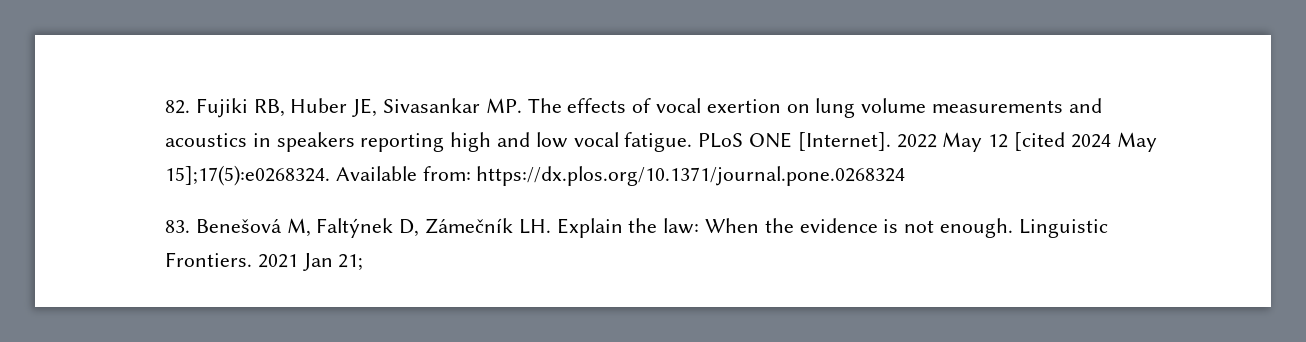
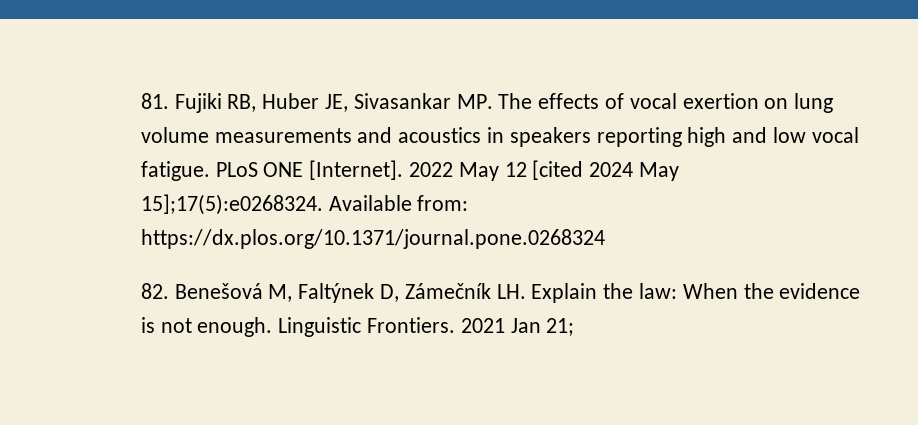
- 82. Fujiki RB, Huber JE, Sivasankar MP. The effects of vocal exertion on lung volume measurements and acoustics in speakers reporting high and low vocal fatigue.
+ 81. Fujiki RB, Huber JE, Sivasankar MP. The effects of vocal exertion on lung volume measurements and acoustics in speakers reporting high and low vocal fatigue.
- 83. Benešová M, Faltýnek D, Zámečník LH. Explain the law: When the evidence is not enough.
+ 82. Benešová M, Faltýnek D, Zámečník LH. Explain the law: When the evidence is not enough.

